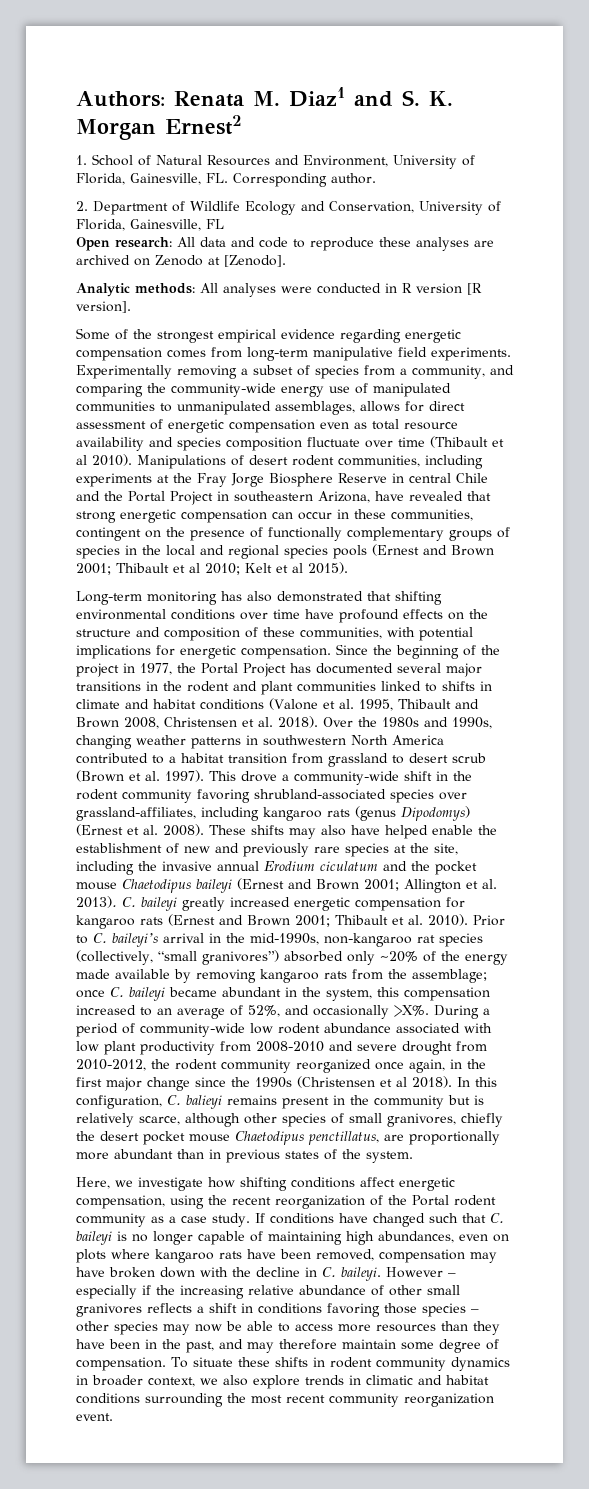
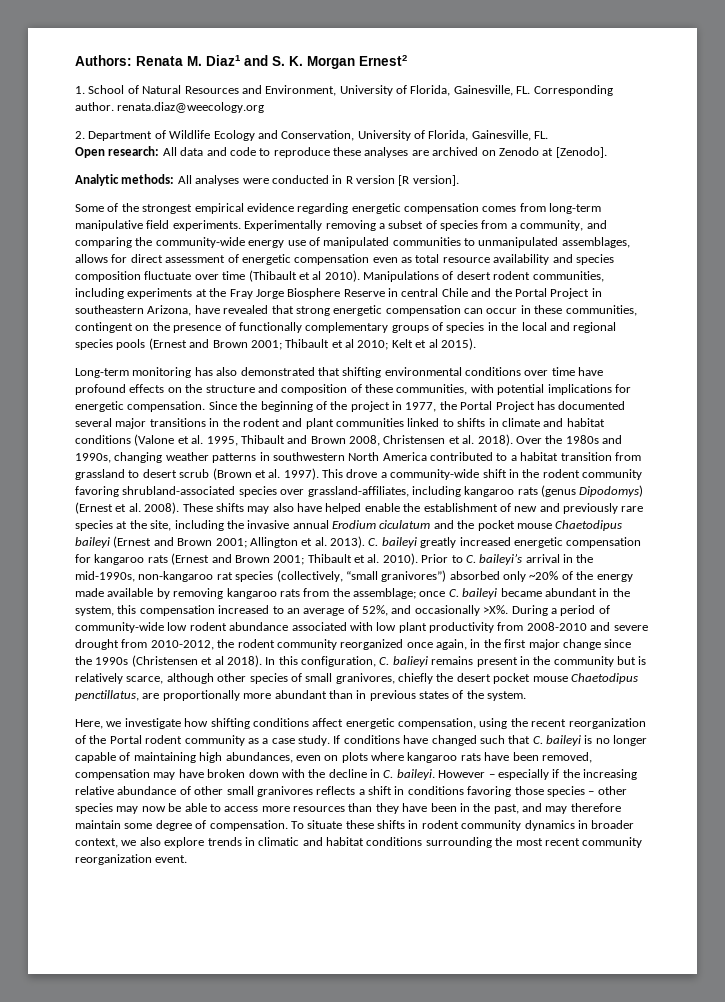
- 1. School of Natural Resources and Environment, University of Florida, Gainesville, FL. Corresponding author.
+ 1. School of Natural Resources and Environment, University of Florida, Gainesville, FL. Corresponding author. renata.diaz@weecology.org
- 2. Department of Wildlife Ecology and Conservation, University of Florida, Gainesville, FL
+ 2. Department of Wildlife Ecology and Conservation, University of Florida, Gainesville, FL.

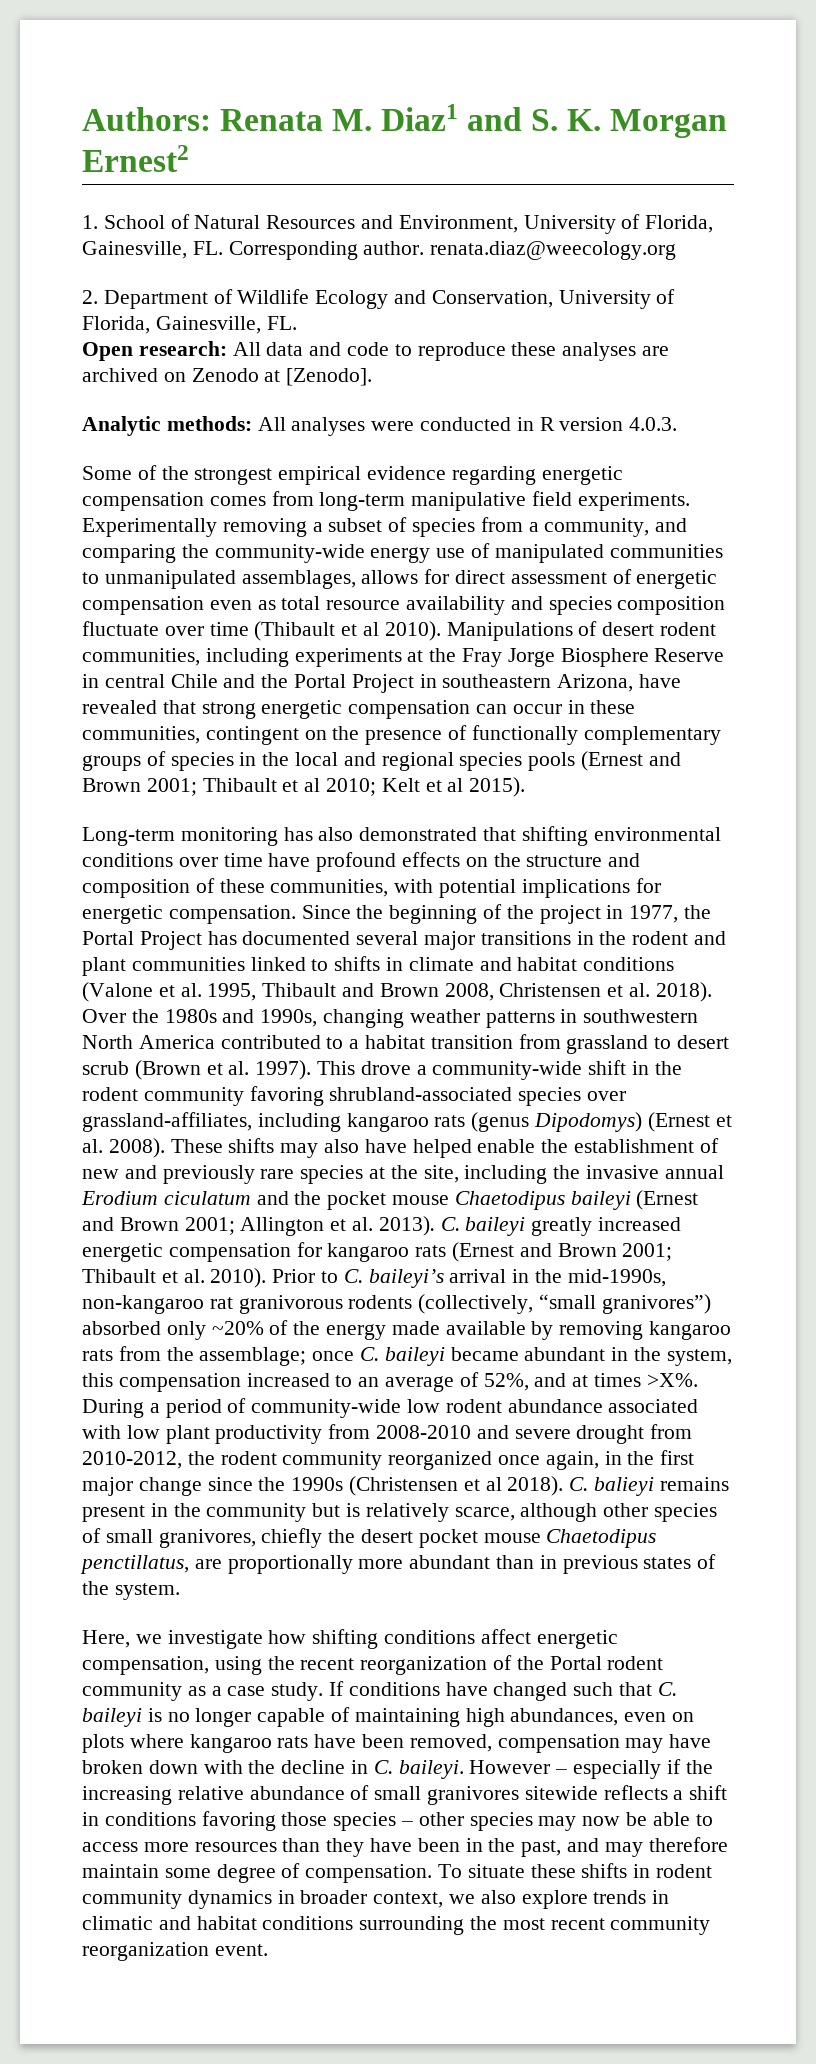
- Analytic methods: All analyses were conducted in R version [R version].
+ Analytic methods: All analyses were conducted in R version 4.0.3.
- Prior to C. baileyi’s arrival in the mid-1990s, non-kangaroo rat species (collectively, “small granivores”) absorbed only ~20% of the energy made available by removing kangaroo rats from the assemblage; once C. baileyi became abundant in the system, this compensation increased to an average of 52%, and occasionally >X%.
+ Prior to C. baileyi’s arrival in the mid-1990s, non-kangaroo rat granivorous rodents (collectively, “small granivores”) absorbed only ~20% of the energy made available by removing kangaroo rats from the assemblage; once C. baileyi became abundant in the system, this compensation increased to an average of 52%, and at times >X%.
- In this configuration, C. balieyi remains present in the community but is relatively scarce, although other species of small granivores, chiefly the desert pocket mouse Chaetodipus penctillatus, are proportionally more abundant than in previous states of the system.
+ C. balieyi remains present in the community but is relatively scarce, although other species of small granivores, chiefly the desert pocket mouse Chaetodipus penctillatus, are proportionally more abundant than in previous states of the system.
- However – especially if the increasing relative abundance of other small granivores reflects a shift in conditions favoring those species – other species may now be able to access more resources than they have been in the past, and may therefore maintain some degree of compensation.
+ However – especially if the increasing relative abundance of small granivores sitewide reflects a shift in conditions favoring those species – other species may now be able to access more resources than they have been in the past, and may therefore maintain some degree of compensation.

